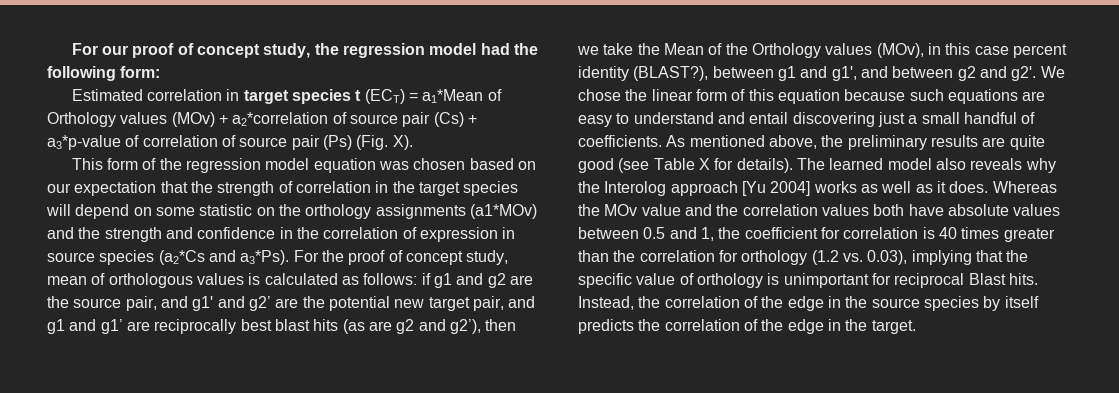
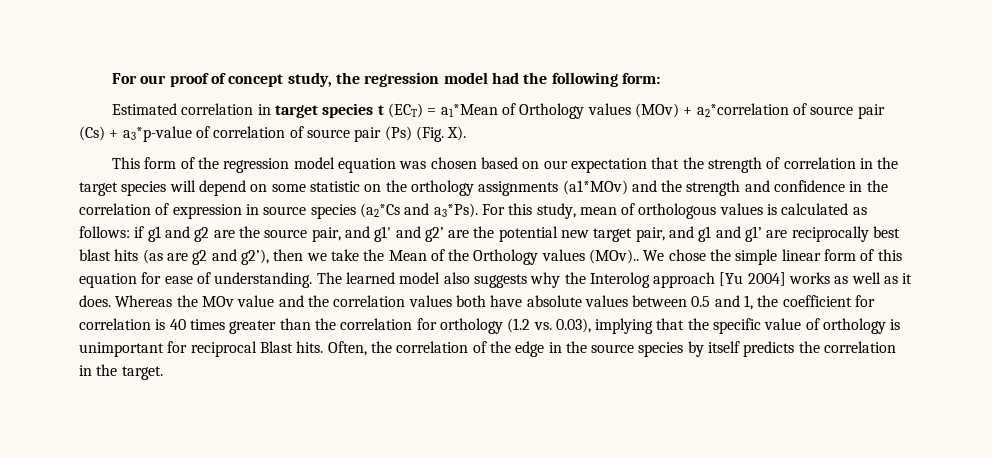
- For the proof of concept study, mean of orthologous values is calculated as follows: if g1 and g2 are the source pair, and g1' and g2’ are the potential new target pair, and g1 and g1’ are reciprocally best blast hits (as are g2 and g2’), then we take the Mean of the Orthology values (MOv), in this case percent identity (BLAST?), between g1 and g1', and between g2 and g2'.
+ For this study, mean of orthologous values is calculated as follows: if g1 and g2 are the source pair, and g1' and g2’ are the potential new target pair, and g1 and g1’ are reciprocally best blast hits (as are g2 and g2’), then we take the Mean of the Orthology values (MOv)..
- We chose the linear form of this equation because such equations are easy to understand and entail discovering just a small handful of coefficients. As mentioned above, the preliminary results are quite good (see Table X for details).
+ We chose the simple linear form of this equation for ease of understanding.
- The learned model also reveals why the Interolog approach [Yu 2004] works as well as it does.
+ The learned model also suggests why the Interolog approach [Yu 2004] works as well as it does.
- Instead, the correlation of the edge in the source species by itself predicts the correlation of the edge in the target.
+ Often, the correlation of the edge in the source species by itself predicts the correlation in the target.

